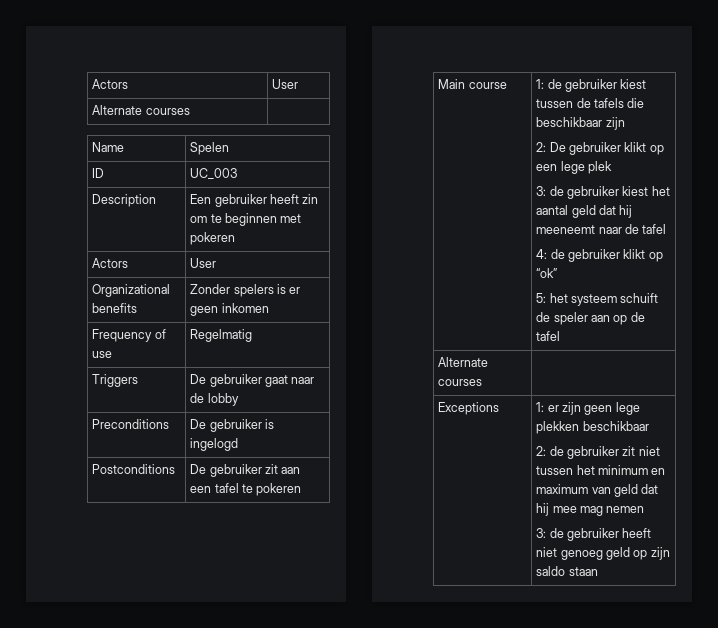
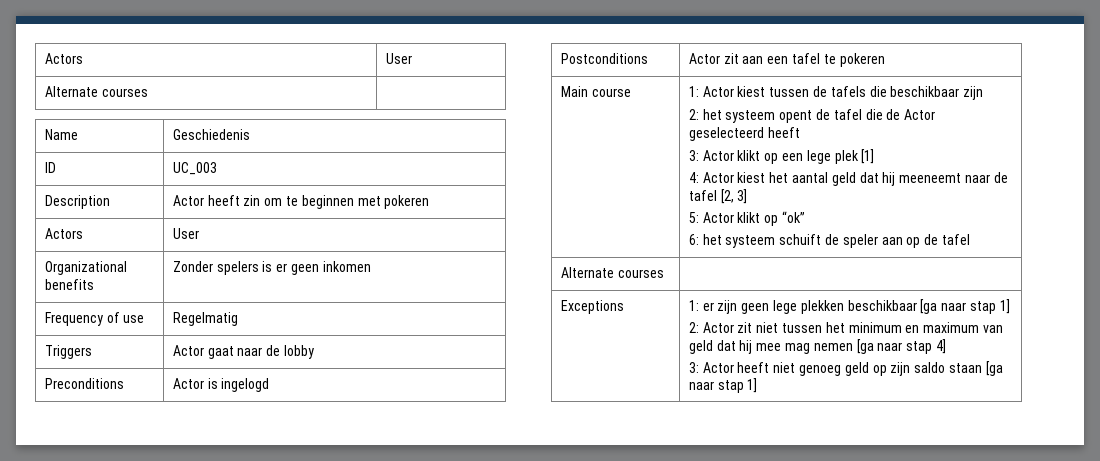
- Name | Spelen
+ Name | Geschiedenis
- Description | Een gebruiker heeft zin om te beginnen met pokeren
+ Description | Actor heeft zin om te beginnen met pokeren
- Triggers | De gebruiker gaat naar de lobby
+ Triggers | Actor gaat naar de lobby
- Preconditions | De gebruiker is ingelogd
+ Preconditions | Actor is ingelogd
- Postconditions | De gebruiker zit aan een tafel te pokeren
+ Postconditions | Actor zit aan een tafel te pokeren
- 1: de gebruiker kiest tussen de tafels die beschikbaar zijn
+ 1: Actor kiest tussen de tafels die beschikbaar zijn
- 2: De gebruiker klikt op een lege plek
- 3: de gebruiker kiest het aantal geld dat hij meeneemt naar de tafel
- 4: de gebruiker klikt op “ok”
+ 2: het systeem opent de tafel die de Actor geselecteerd heeft
+ 3: Actor klikt op een lege plek [1]
+ 4: Actor kiest het aantal geld dat hij meeneemt naar de tafel [2, 3]
+ 5: Actor klikt op “ok”
- 5: het systeem schuift de speler aan op de tafel
+ 6: het systeem schuift de speler aan op de tafel
- 1: er zijn geen lege plekken beschikbaar
- 2: de gebruiker zit niet tussen het minimum en maximum van geld dat hij mee mag nemen
- 3: de gebruiker heeft niet genoeg geld op zijn saldo staan
+ 1: er zijn geen lege plekken beschikbaar [ga naar stap 1]
+ 2: Actor zit niet tussen het minimum en maximum van geld dat hij mee mag nemen [ga naar stap 4]
+ 3: Actor heeft niet genoeg geld op zijn saldo staan [ga naar stap 1]

